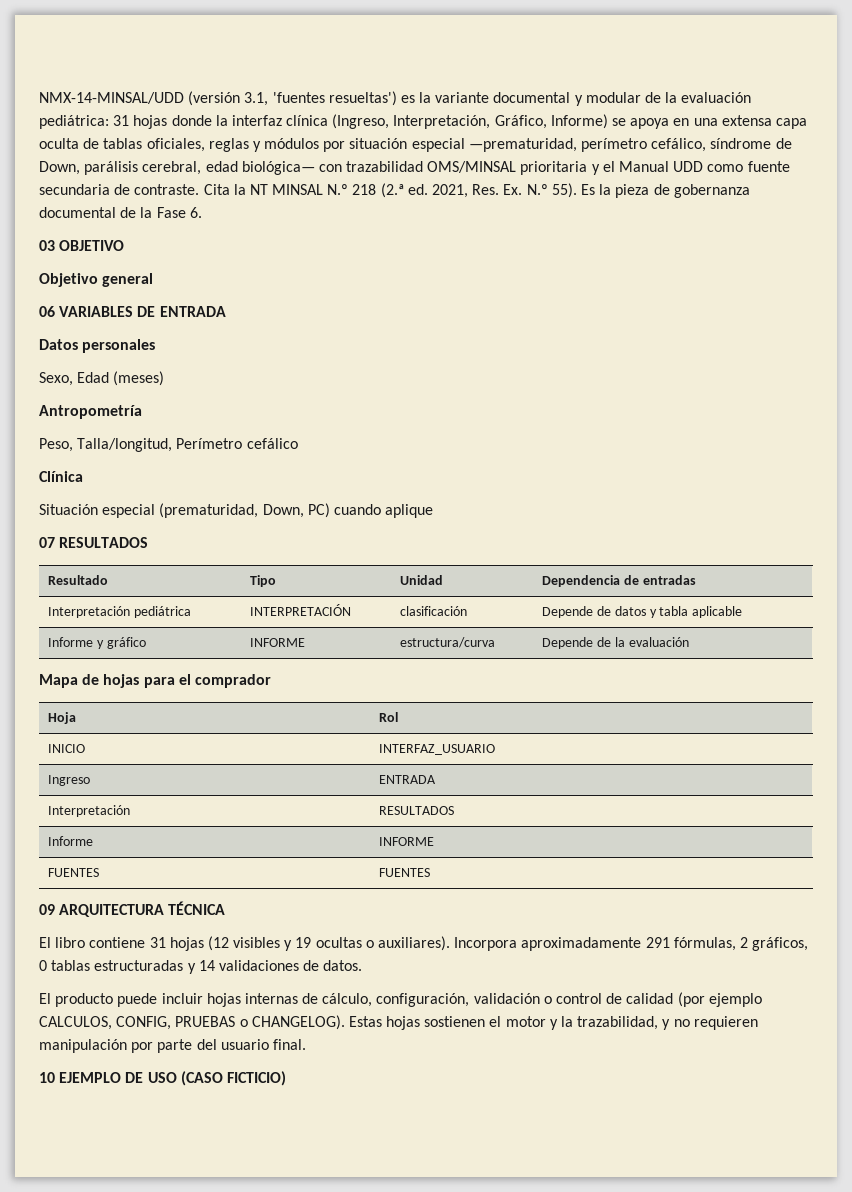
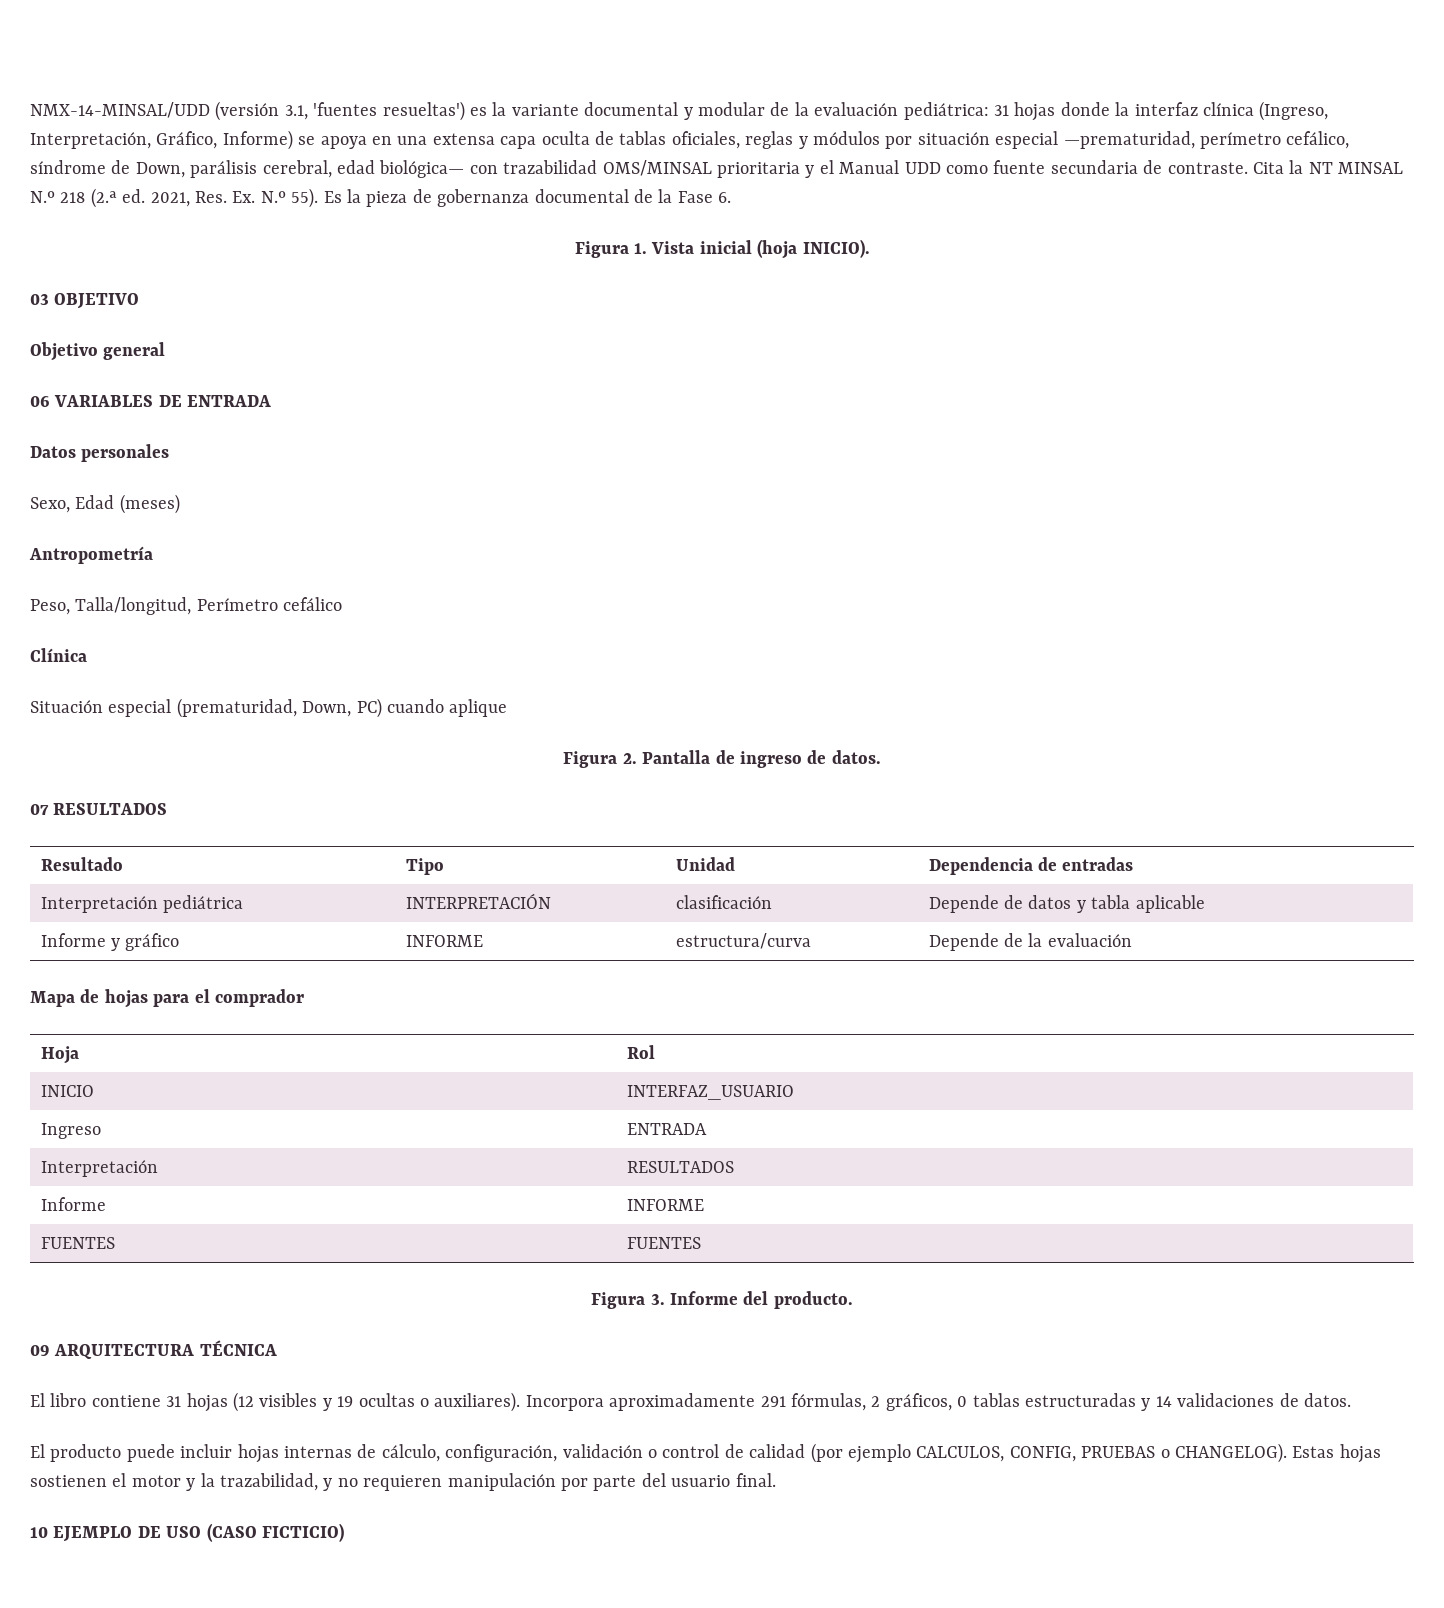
+ Figura 1. Vista inicial (hoja INICIO).
+ Figura 2. Pantalla de ingreso de datos.
+ Figura 3. Informe del producto.

